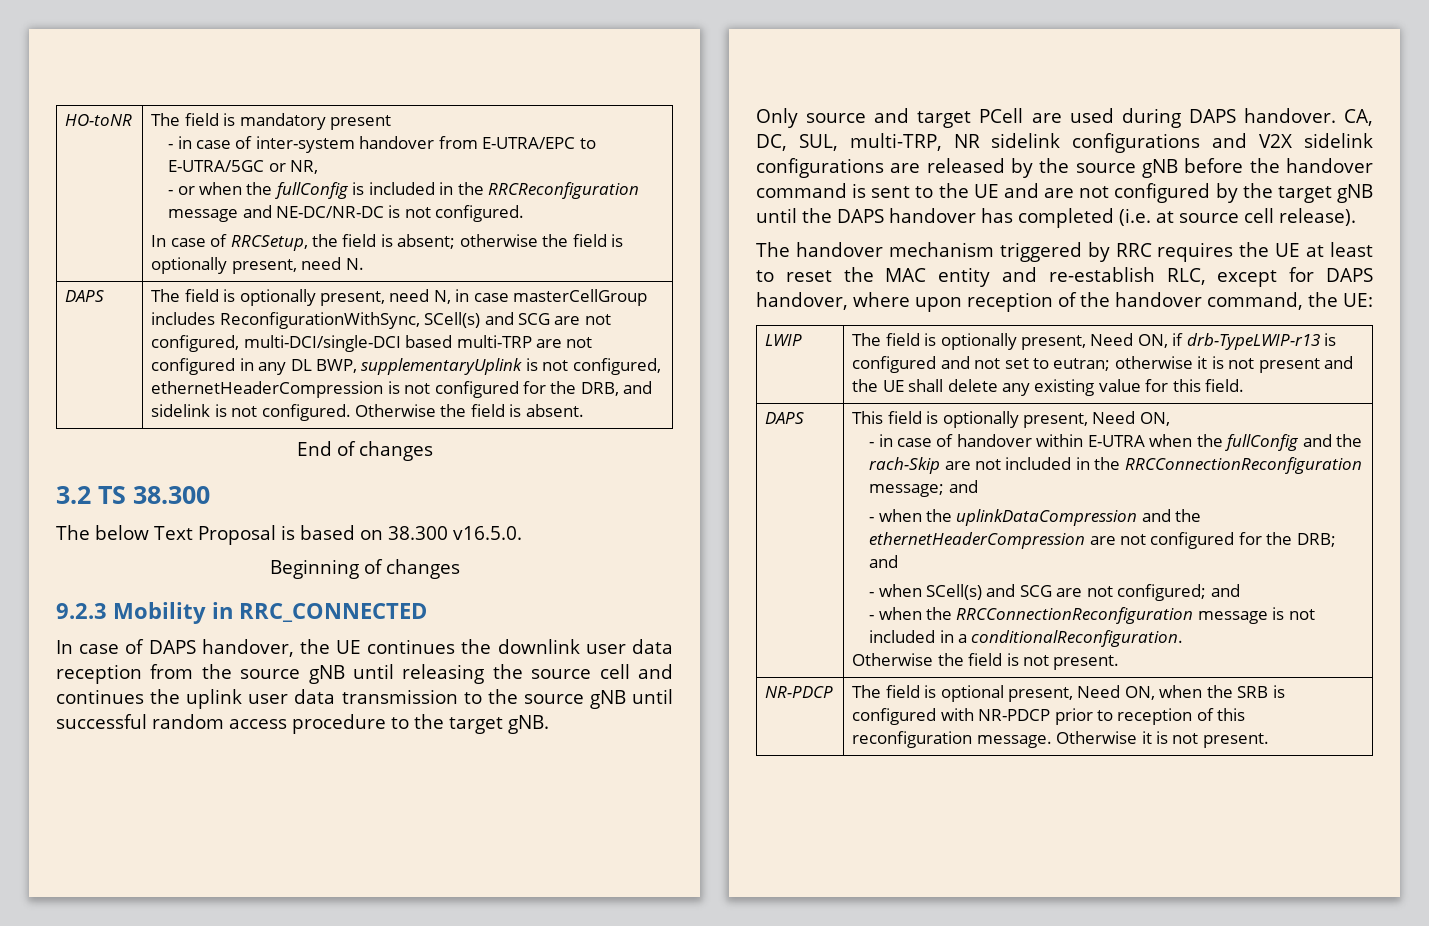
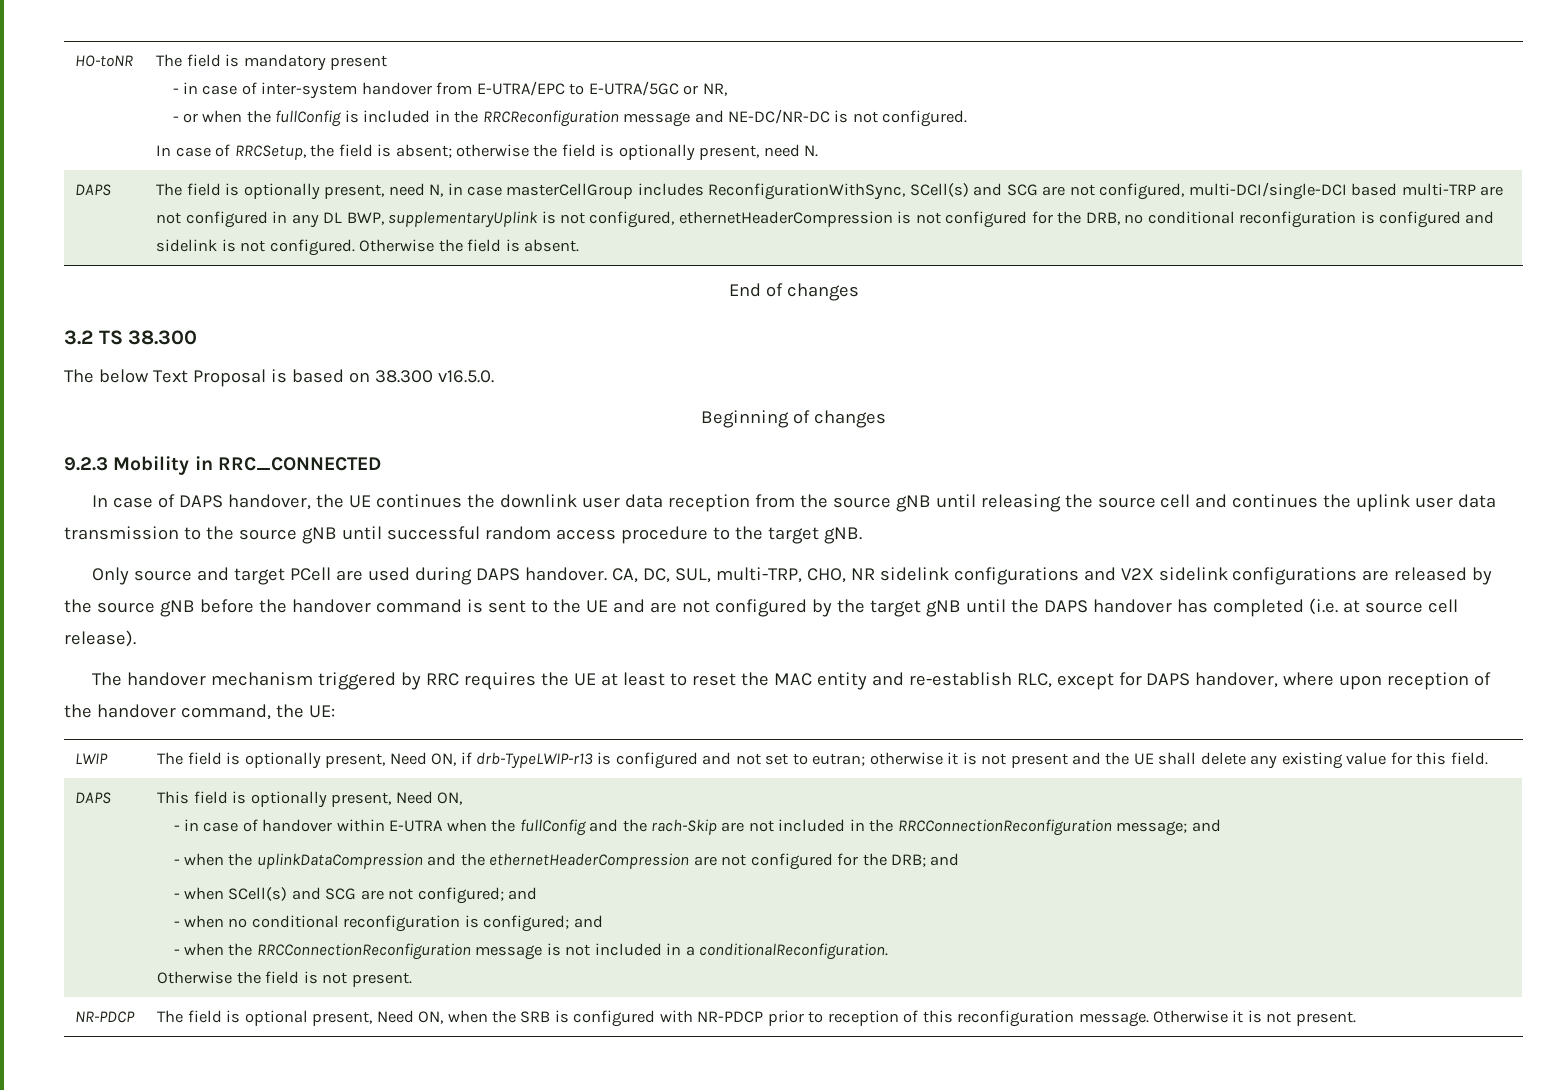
- The field is optionally present, need N, in case masterCellGroup includes ReconfigurationWithSync, SCell(s) and SCG are not configured, multi-DCI/single-DCI based multi-TRP are not configured in any DL BWP, supplementaryUplink is not configured, ethernetHeaderCompression is not configured for the DRB, and sidelink is not configured.
+ The field is optionally present, need N, in case masterCellGroup includes ReconfigurationWithSync, SCell(s) and SCG are not configured, multi-DCI/single-DCI based multi-TRP are not configured in any DL BWP, supplementaryUplink is not configured, ethernetHeaderCompression is not configured for the DRB, no conditional reconfiguration is configured and sidelink is not configured.
- CA, DC, SUL, multi-TRP, NR sidelink configurations and V2X sidelink configurations are released by the source gNB before the handover command is sent to the UE and are not configured by the target gNB until the DAPS handover has completed (i.e. at source cell release).
+ CA, DC, SUL, multi-TRP, CHO, NR sidelink configurations and V2X sidelink configurations are released by the source gNB before the handover command is sent to the UE and are not configured by the target gNB until the DAPS handover has completed (i.e. at source cell release).
+ - when no conditional reconfiguration is configured; and

